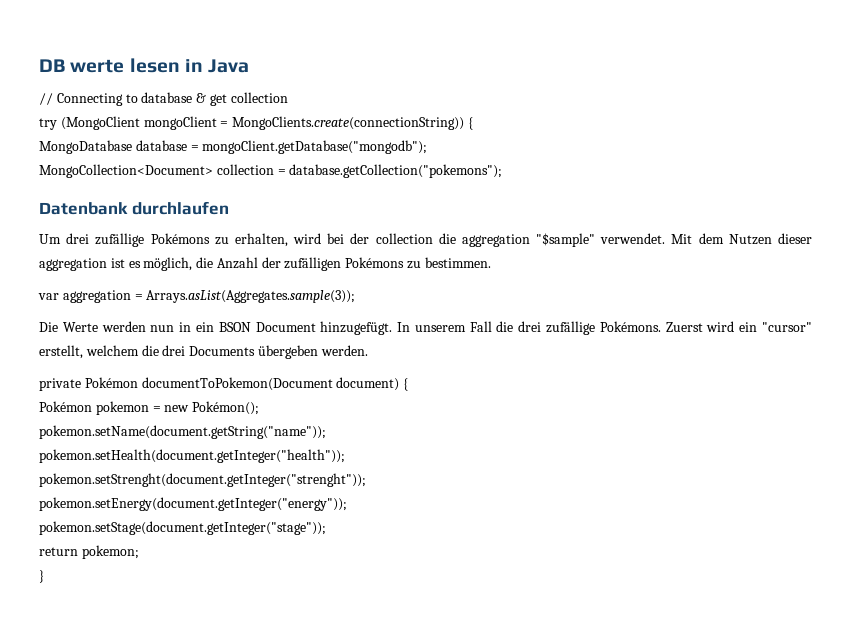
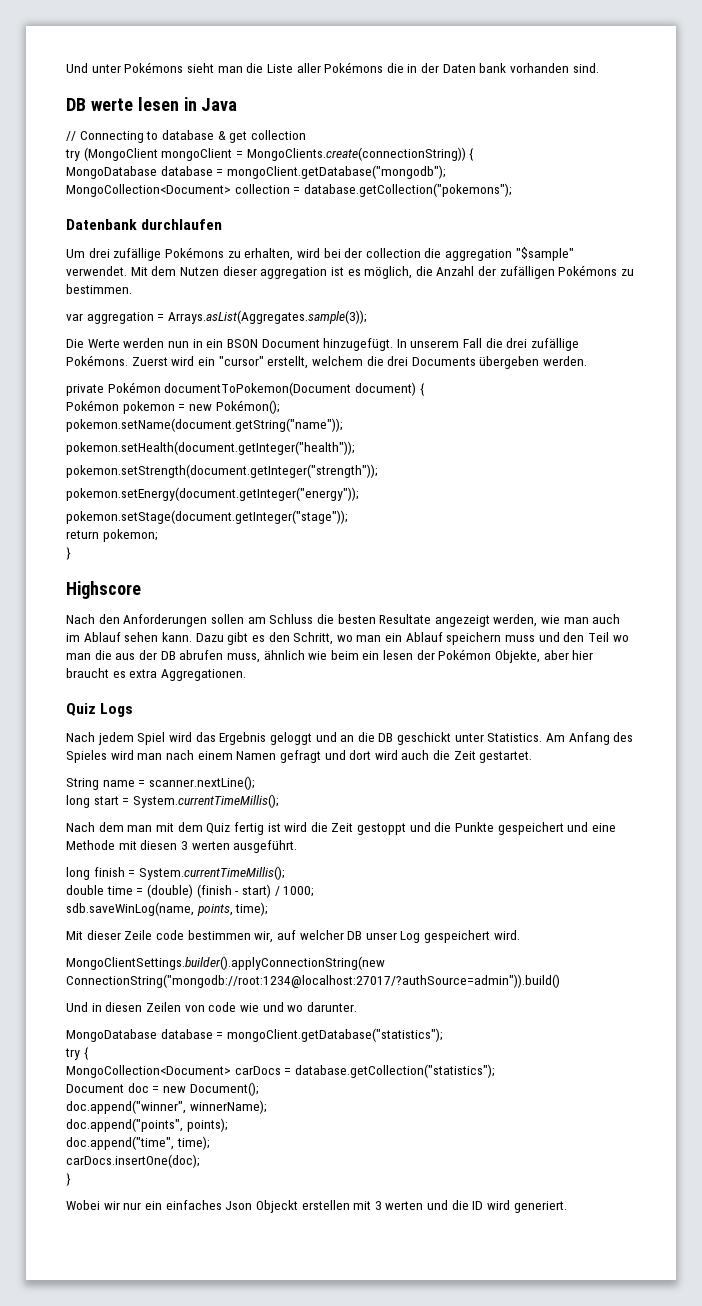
+ Und unter Pokémons sieht man die Liste aller Pokémons die in der Daten bank vorhanden sind.
- pokemon.setStrenght(document.getInteger("strenght"));
+ pokemon.setStrength(document.getInteger("strength"));
+ Highscore
+ Nach den Anforderungen sollen am Schluss die besten Resultate angezeigt werden, wie man auch im Ablauf sehen kann. Dazu gibt es den Schritt, wo man ein Ablauf speichern muss und den Teil wo man die aus der DB abrufen muss, ähnlich wie beim ein lesen der Pokémon Objekte, aber hier braucht es extra Aggregationen.
+ Quiz Logs
+ Nach jedem Spiel wird das Ergebnis geloggt und an die DB geschickt unter Statistics. Am Anfang des Spieles wird man nach einem Namen gefragt und dort wird auch die Zeit gestartet.
+ String name = scanner.nextLine();
+ long start = System.currentTimeMillis();
+ Nach dem man mit dem Quiz fertig ist wird die Zeit gestoppt und die Punkte gespeichert und eine Methode mit diesen 3 werten ausgeführt.
+ long finish = System.currentTimeMillis();
+ double time = (double) (finish - start) / 1000;
+ sdb.saveWinLog(name, points, time);
+ Mit dieser Zeile code bestimmen wir, auf welcher DB unser Log gespeichert wird.
+ MongoClientSettings.builder().applyConnectionString(new ConnectionString("mongodb://root:1234@localhost:27017/?authSource=admin")).build()
+ Und in diesen Zeilen von code wie und wo darunter.
+ MongoDatabase database = mongoClient.getDatabase("statistics");
+ try {
+ MongoCollection<Document> carDocs = database.getCollection("statistics");
+ Document doc = new Document();
+ doc.append("winner", winnerName);
+ doc.append("points", points);
+ doc.append("time", time);
+ carDocs.insertOne(doc);
+ }
+ Wobei wir nur ein einfaches Json Objeckt erstellen mit 3 werten und die ID wird generiert.

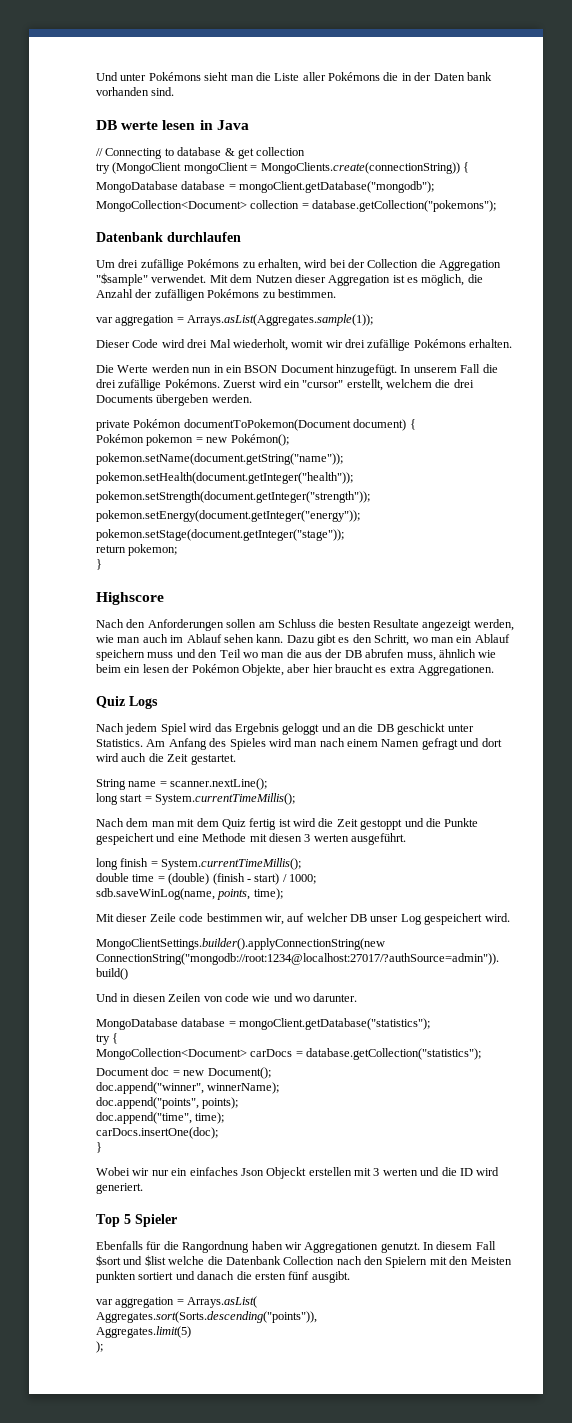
- Um drei zufällige Pokémons zu erhalten, wird bei der collection die aggregation "$sample" verwendet.
+ Um drei zufällige Pokémons zu erhalten, wird bei der Collection die Aggregation "$sample" verwendet.
- Mit dem Nutzen dieser aggregation ist es möglich, die Anzahl der zufälligen Pokémons zu bestimmen.
+ Mit dem Nutzen dieser Aggregation ist es möglich, die Anzahl der zufälligen Pokémons zu bestimmen.
- var aggregation = Arrays.asList(Aggregates.sample(3));
+ var aggregation = Arrays.asList(Aggregates.sample(1));
+ Dieser Code wird drei Mal wiederholt, womit wir drei zufällige Pokémons erhalten.
+ Top 5 Spieler
+ Ebenfalls für die Rangordnung haben wir Aggregationen genutzt. In diesem Fall $sort und $list welche die Datenbank Collection nach den Spielern mit den Meisten punkten sortiert und danach die ersten fünf ausgibt.
+ var aggregation = Arrays.asList(
+ Aggregates.sort(Sorts.descending("points")),
+ Aggregates.limit(5)
+ );

